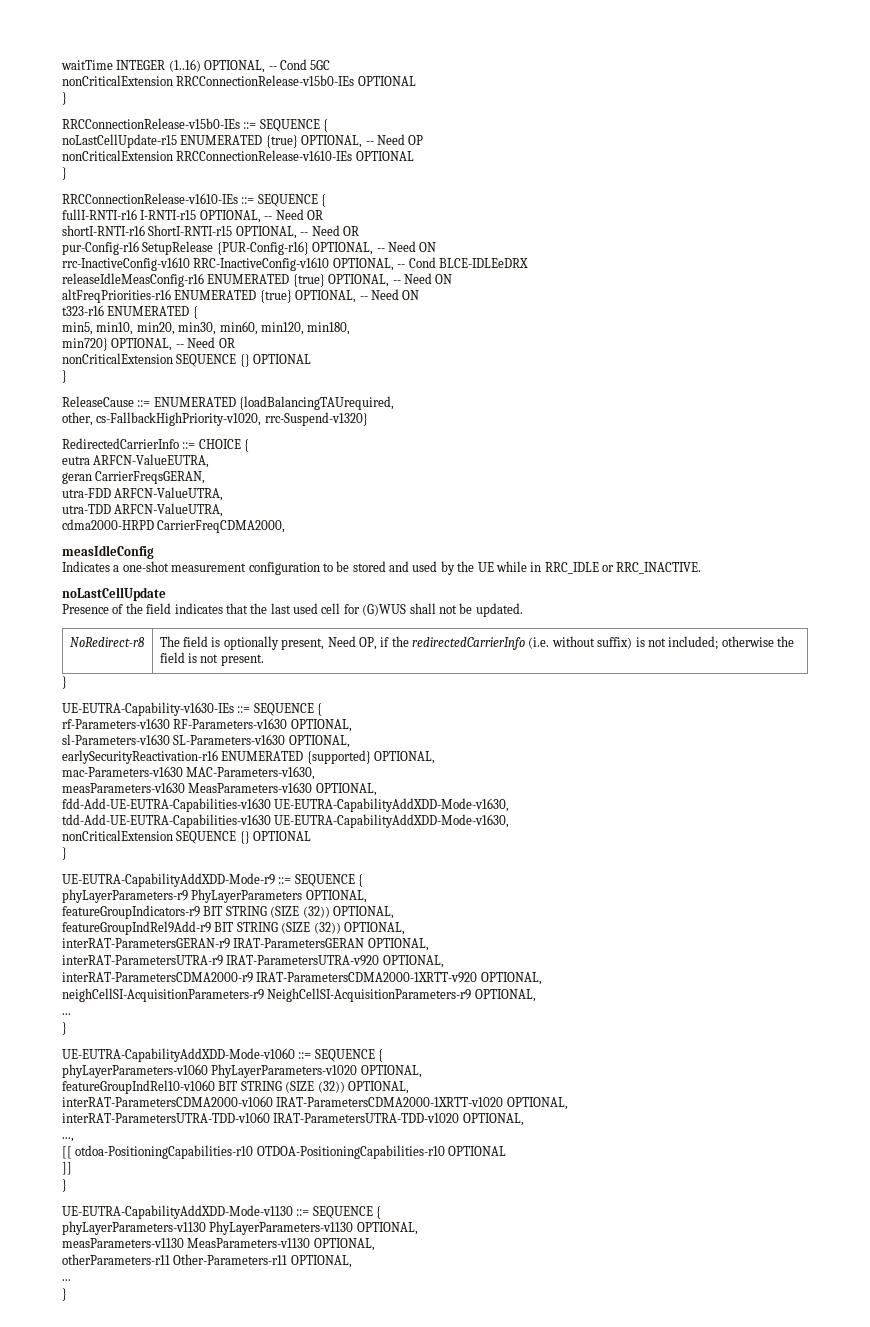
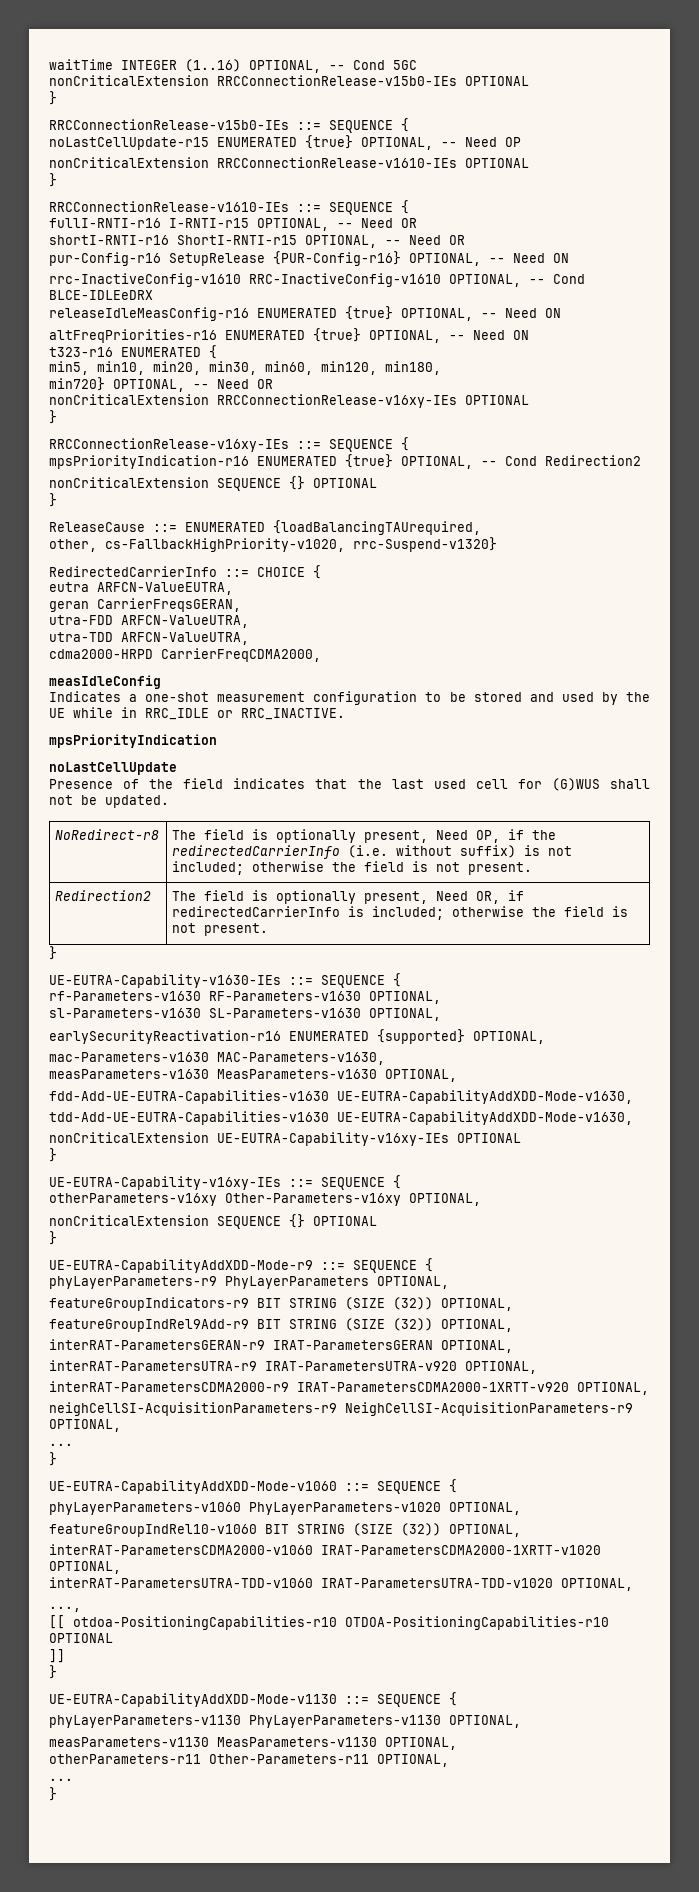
+ nonCriticalExtension RRCConnectionRelease-v16xy-IEs OPTIONAL
+ }
+ RRCConnectionRelease-v16xy-IEs ::= SEQUENCE {
+ mpsPriorityIndication-r16 ENUMERATED {true} OPTIONAL, -- Cond Redirection2
+ mpsPriorityIndication
+ Redirection2 | The field is optionally present, Need OR, if redirectedCarrierInfo is included; otherwise the field is not present.
+ nonCriticalExtension UE-EUTRA-Capability-v16xy-IEs OPTIONAL
+ }
+ UE-EUTRA-Capability-v16xy-IEs ::= SEQUENCE {
+ otherParameters-v16xy Other-Parameters-v16xy OPTIONAL,

